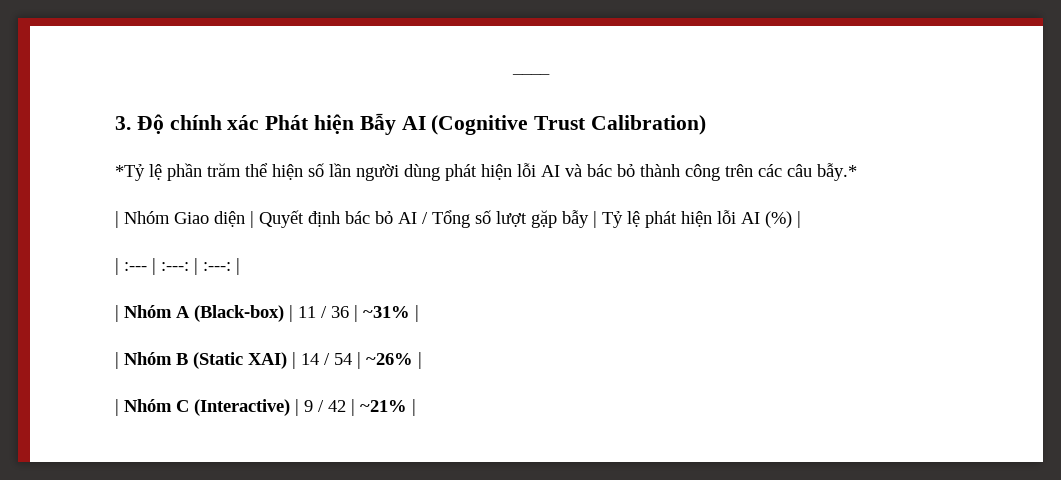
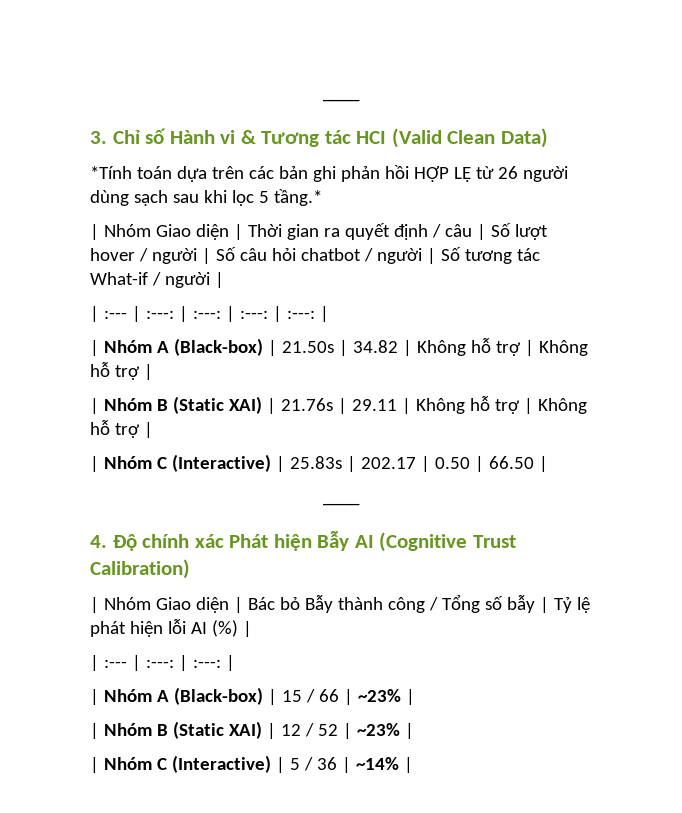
- 3. Độ chính xác Phát hiện Bẫy AI (Cognitive Trust Calibration)
+ 3. Chỉ số Hành vi & Tương tác HCI (Valid Clean Data)
+ *Tính toán dựa trên các bản ghi phản hồi HỢP LỆ từ 26 người dùng sạch sau khi lọc 5 tầng.*
+ | Nhóm Giao diện | Thời gian ra quyết định / câu | Số lượt hover / người | Số câu hỏi chatbot / người | Số tương tác What-if / người |
+ | :--- | :---: | :---: | :---: | :---: |
+ | Nhóm A (Black-box) | 21.50s | 34.82 | Không hỗ trợ | Không hỗ trợ |
+ | Nhóm B (Static XAI) | 21.76s | 29.11 | Không hỗ trợ | Không hỗ trợ |
+ | Nhóm C (Interactive) | 25.83s | 202.17 | 0.50 | 66.50 |
+ ____
+ 4. Độ chính xác Phát hiện Bẫy AI (Cognitive Trust Calibration)
- *Tỷ lệ phần trăm thể hiện số lần người dùng phát hiện lỗi AI và bác bỏ thành công trên các câu bẫy.*
- | Nhóm Giao diện | Quyết định bác bỏ AI / Tổng số lượt gặp bẫy | Tỷ lệ phát hiện lỗi AI (%) |
+ | Nhóm Giao diện | Bác bỏ Bẫy thành công / Tổng số bẫy | Tỷ lệ phát hiện lỗi AI (%) |
- | Nhóm A (Black-box) | 11 / 36 | ~31% |
- | Nhóm B (Static XAI) | 14 / 54 | ~26% |
- | Nhóm C (Interactive) | 9 / 42 | ~21% |
+ | Nhóm A (Black-box) | 15 / 66 | ~23% |
+ | Nhóm B (Static XAI) | 12 / 52 | ~23% |
+ | Nhóm C (Interactive) | 5 / 36 | ~14% |

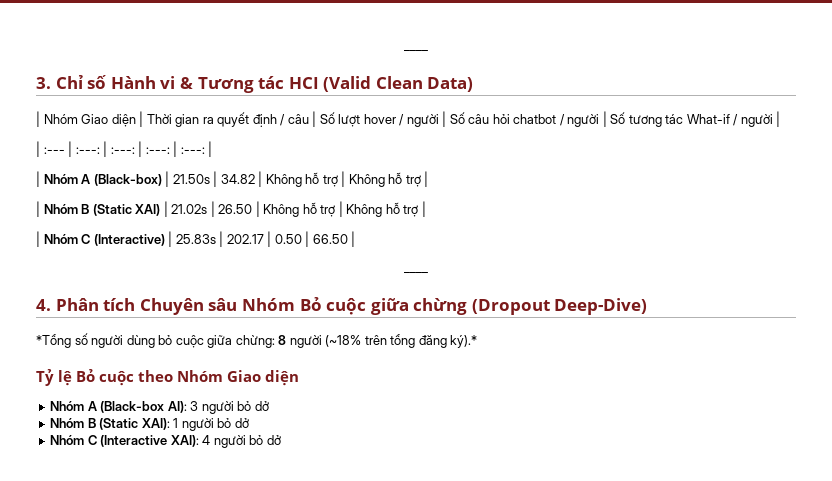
- *Tính toán dựa trên các bản ghi phản hồi HỢP LỆ từ 26 người dùng sạch sau khi lọc 5 tầng.*
- | Nhóm B (Static XAI) | 21.76s | 29.11 | Không hỗ trợ | Không hỗ trợ |
+ | Nhóm B (Static XAI) | 21.02s | 26.50 | Không hỗ trợ | Không hỗ trợ |
- 4. Độ chính xác Phát hiện Bẫy AI (Cognitive Trust Calibration)
- | Nhóm Giao diện | Bác bỏ Bẫy thành công / Tổng số bẫy | Tỷ lệ phát hiện lỗi AI (%) |
- | :--- | :---: | :---: |
- | Nhóm A (Black-box) | 15 / 66 | ~23% |
- | Nhóm B (Static XAI) | 12 / 52 | ~23% |
- | Nhóm C (Interactive) | 5 / 36 | ~14% |
+ 4. Phân tích Chuyên sâu Nhóm Bỏ cuộc giữa chừng (Dropout Deep-Dive)
+ *Tổng số người dùng bỏ cuộc giữa chừng: 8 người (~18% trên tổng đăng ký).*
+ Tỷ lệ Bỏ cuộc theo Nhóm Giao diện
+ Nhóm A (Black-box AI): 3 người bỏ dở
+ Nhóm B (Static XAI): 1 người bỏ dở
+ Nhóm C (Interactive XAI): 4 người bỏ dở

